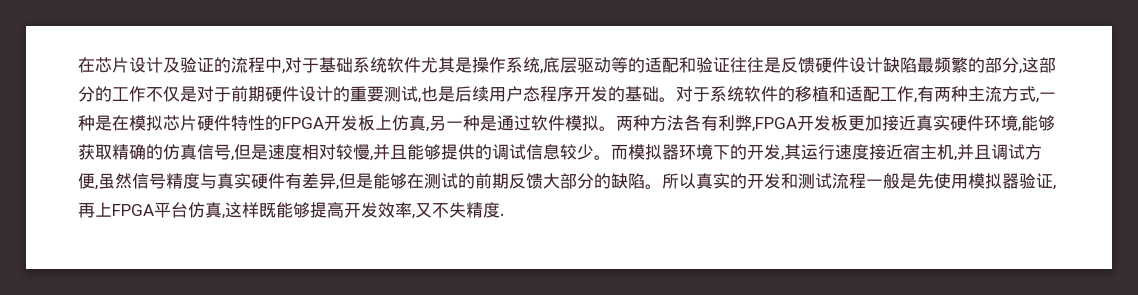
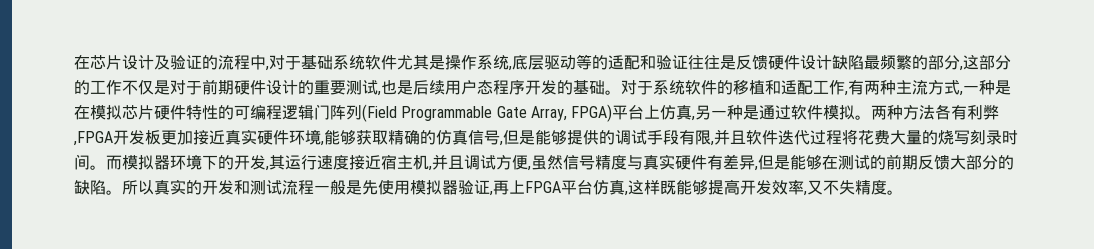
- 对于系统软件的移植和适配工作,有两种主流方式,一种是在模拟芯片硬件特性的FPGA开发板上仿真,另一种是通过软件模拟。
+ 对于系统软件的移植和适配工作,有两种主流方式,一种是在模拟芯片硬件特性的可编程逻辑门阵列(Field Programmable Gate Array, FPGA)平台上仿真,另一种是通过软件模拟。
- 两种方法各有利弊,FPGA开发板更加接近真实硬件环境,能够获取精确的仿真信号,但是速度相对较慢,并且能够提供的调试信息较少。
+ 两种方法各有利弊,FPGA开发板更加接近真实硬件环境,能够获取精确的仿真信号,但是能够提供的调试手段有限,并且软件迭代过程将花费大量的烧写刻录时间。
- 所以真实的开发和测试流程一般是先使用模拟器验证,再上FPGA平台仿真,这样既能够提高开发效率,又不失精度.
+ 所以真实的开发和测试流程一般是先使用模拟器验证,再上FPGA平台仿真,这样既能够提高开发效率,又不失精度。

